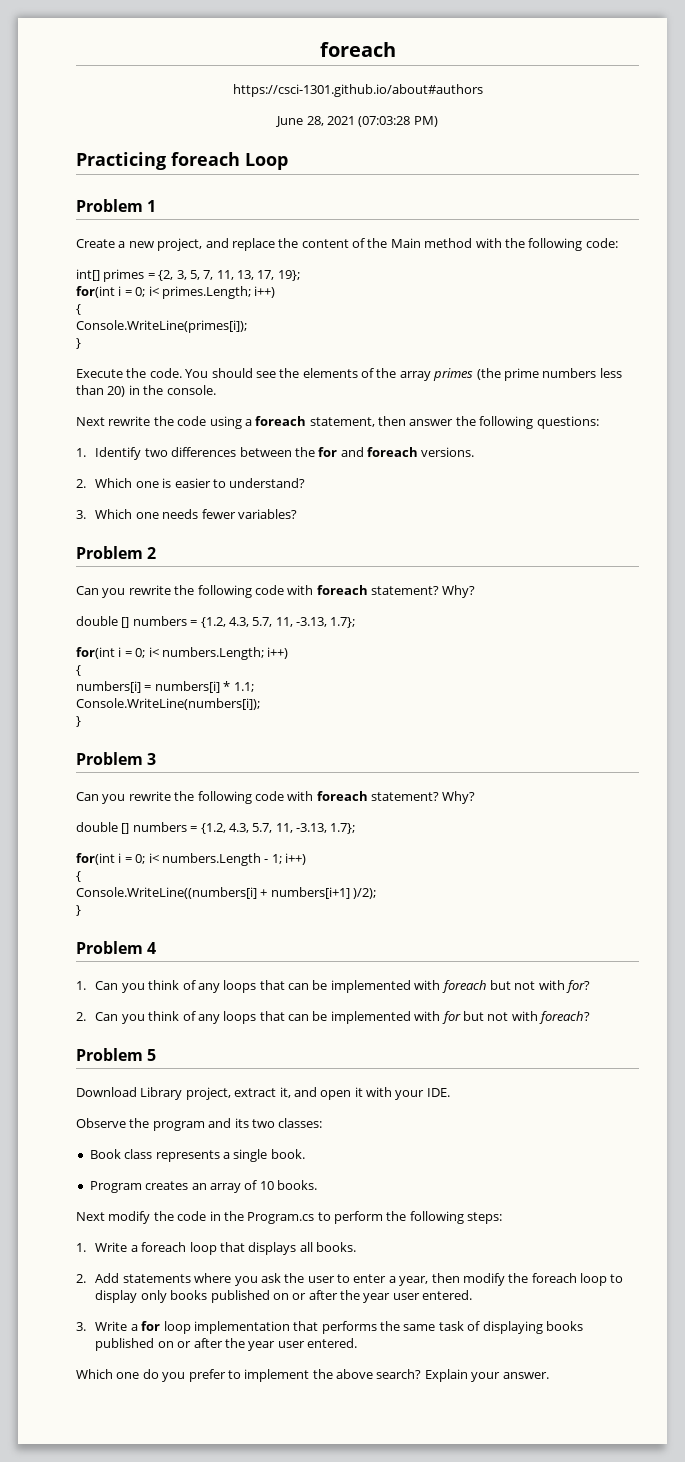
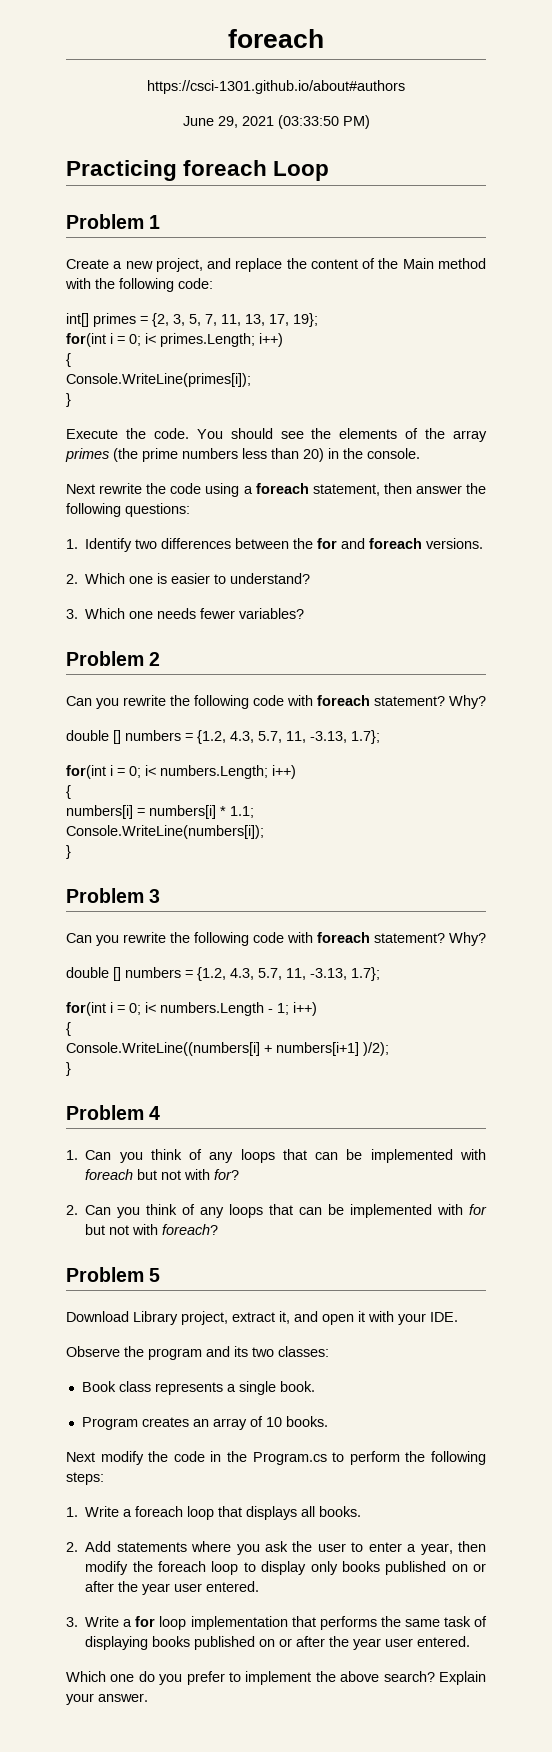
- June 28, 2021 (07:03:28 PM)
+ June 29, 2021 (03:33:50 PM)

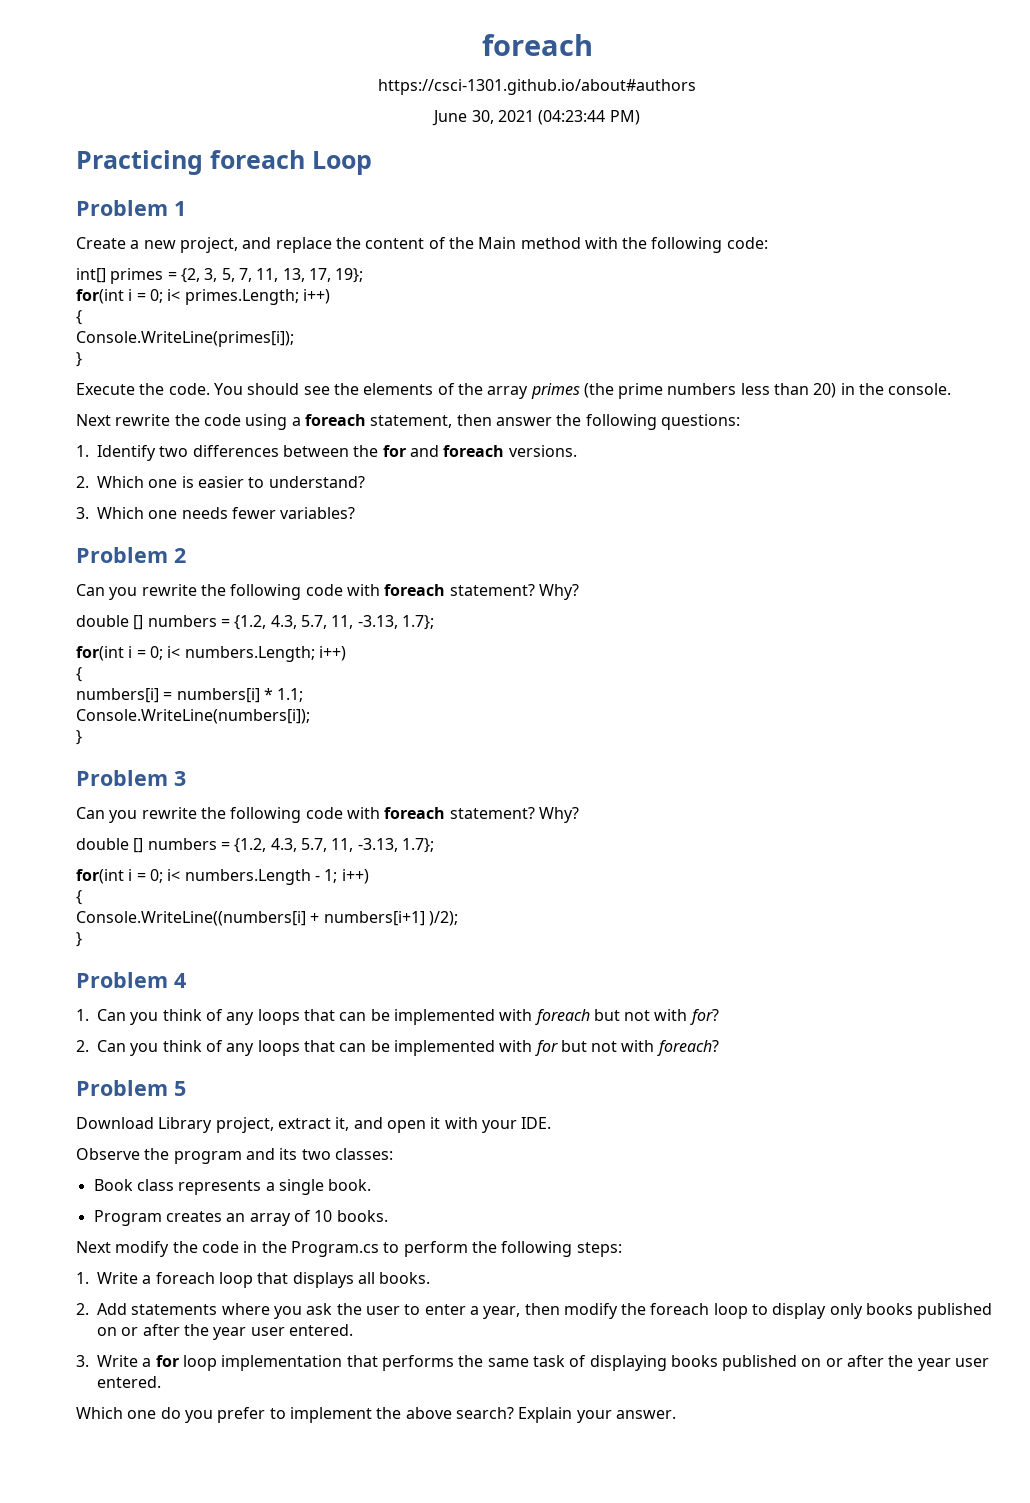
- June 29, 2021 (03:33:50 PM)
+ June 30, 2021 (04:23:44 PM)

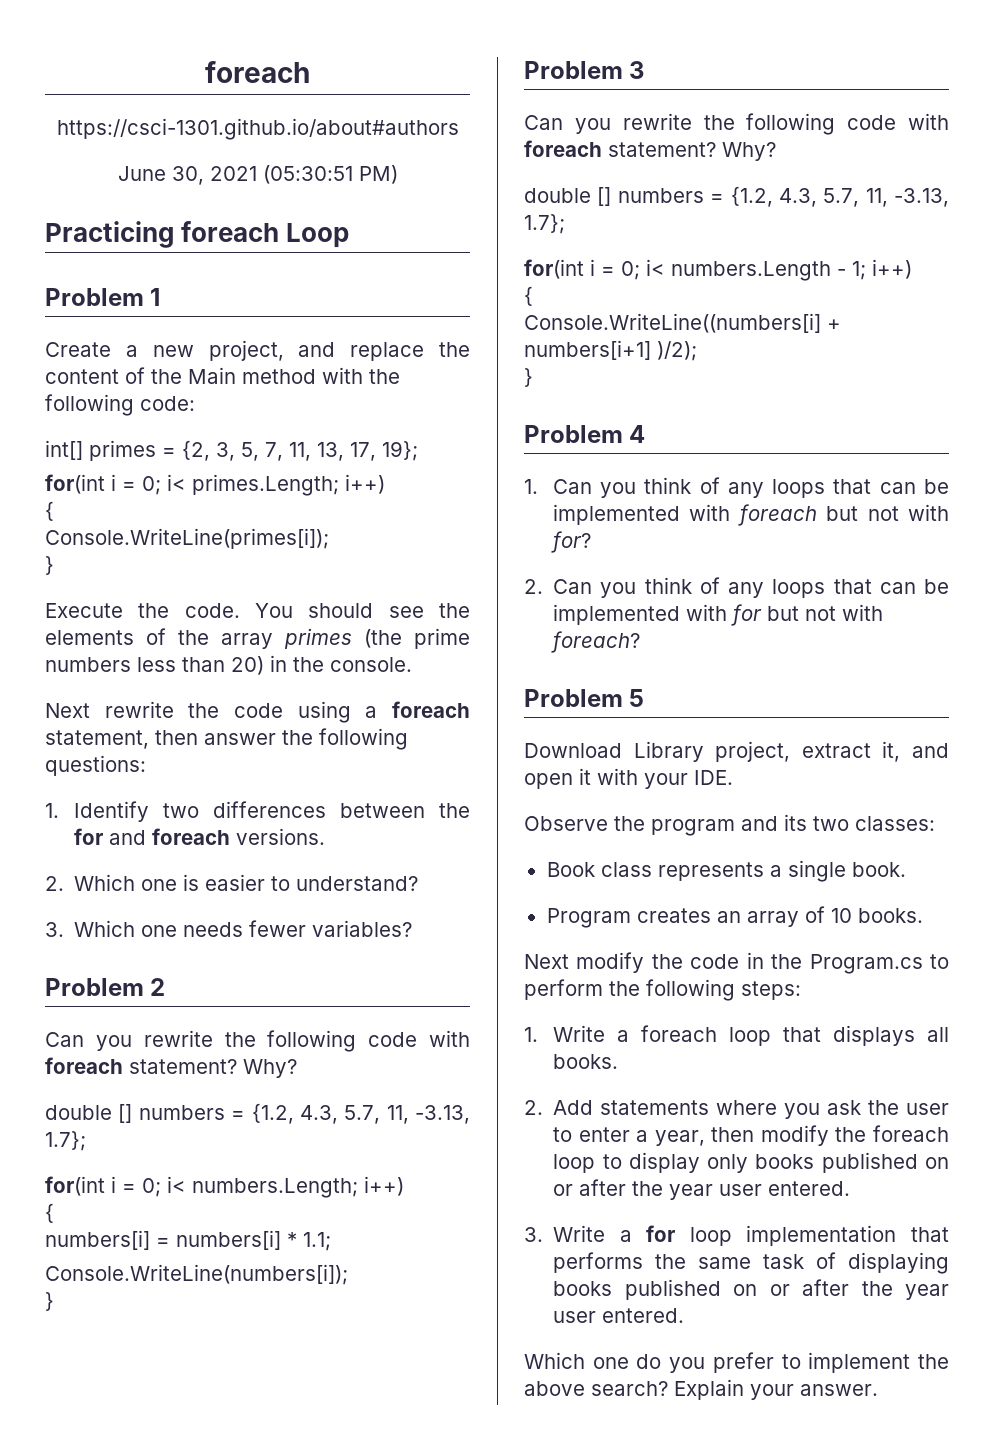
- June 30, 2021 (04:23:44 PM)
+ June 30, 2021 (05:30:51 PM)

